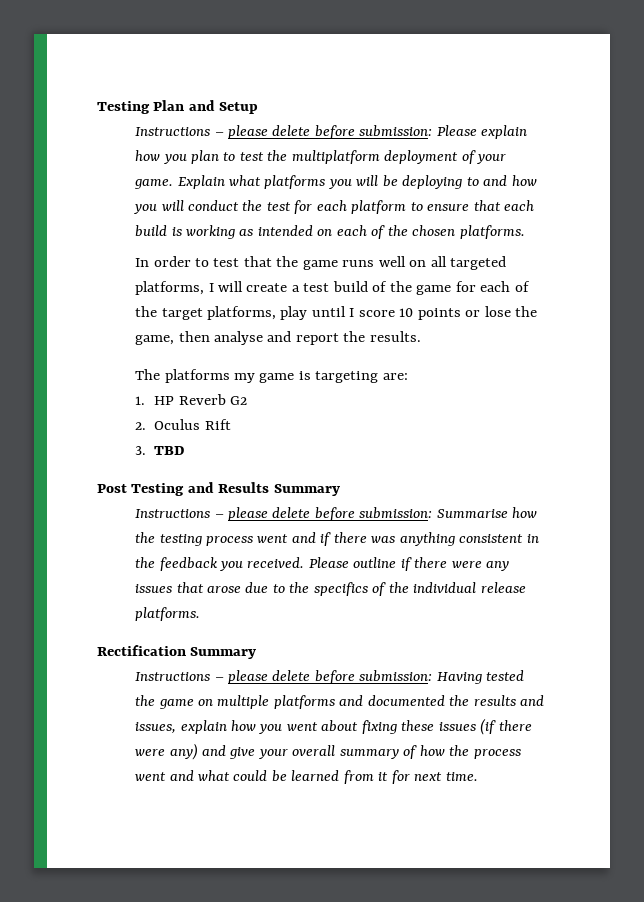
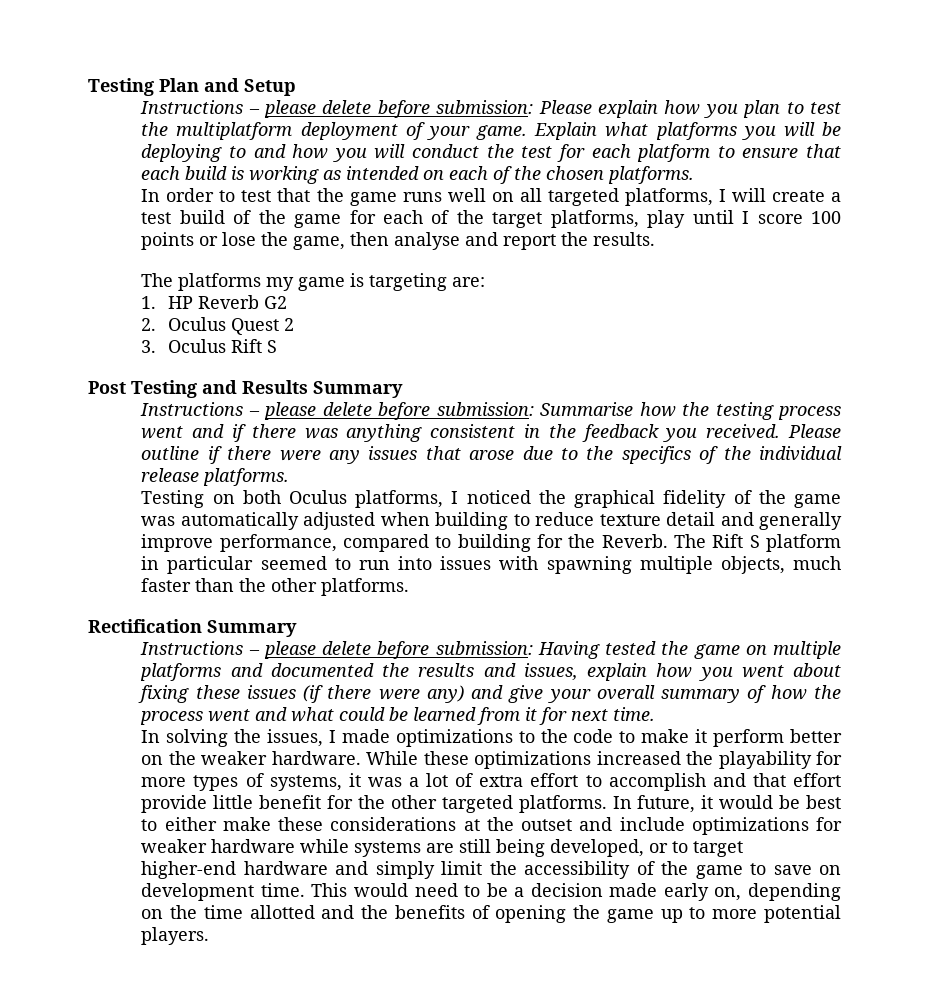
- In order to test that the game runs well on all targeted platforms, I will create a test build of the game for each of the target platforms, play until I score 10 points or lose the game, then analyse and report the results.
+ In order to test that the game runs well on all targeted platforms, I will create a test build of the game for each of the target platforms, play until I score 100 points or lose the game, then analyse and report the results.
- 2. Oculus Rift
+ 2. Oculus Quest 2
- 3. TBD
+ 3. Oculus Rift S
+ Testing on both Oculus platforms, I noticed the graphical fidelity of the game was automatically adjusted when building to reduce texture detail and generally improve performance, compared to building for the Reverb. The Rift S platform in particular seemed to run into issues with spawning multiple objects, much faster than the other platforms.
+ In solving the issues, I made optimizations to the code to make it perform better on the weaker hardware. While these optimizations increased the playability for more types of systems, it was a lot of extra effort to accomplish and that effort provide little benefit for the other targeted platforms. In future, it would be best to either make these considerations at the outset and include optimizations for weaker hardware while systems are still being developed, or to target higher-end hardware and simply limit the accessibility of the game to save on development time. This would need to be a decision made early on, depending on the time allotted and the benefits of opening the game up to more potential players.

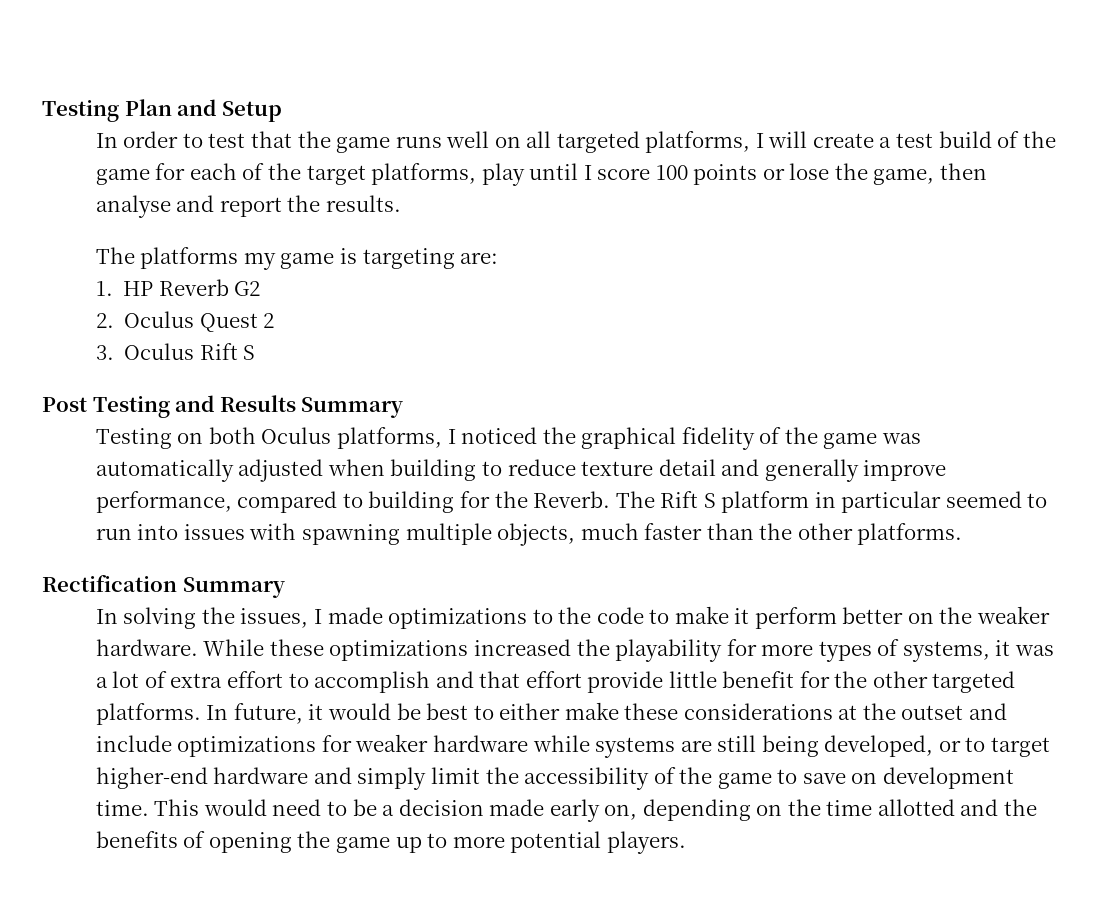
- Instructions – please delete before submission: Please explain how you plan to test the multiplatform deployment of your game. Explain what platforms you will be deploying to and how you will conduct the test for each platform to ensure that each build is working as intended on each of the chosen platforms.
- Instructions – please delete before submission: Summarise how the testing process went and if there was anything consistent in the feedback you received. Please outline if there were any issues that arose due to the specifics of the individual release platforms.
- Instructions – please delete before submission: Having tested the game on multiple platforms and documented the results and issues, explain how you went about fixing these issues (if there were any) and give your overall summary of how the process went and what could be learned from it for next time.

